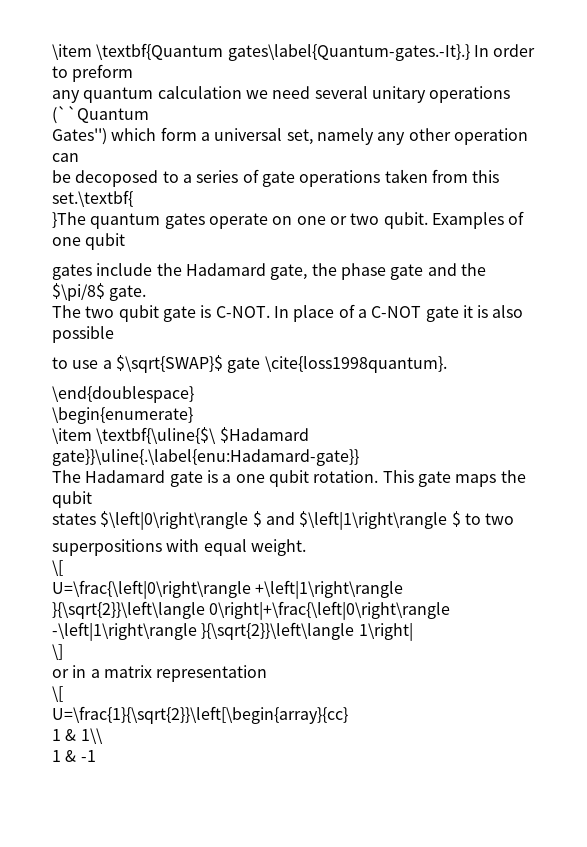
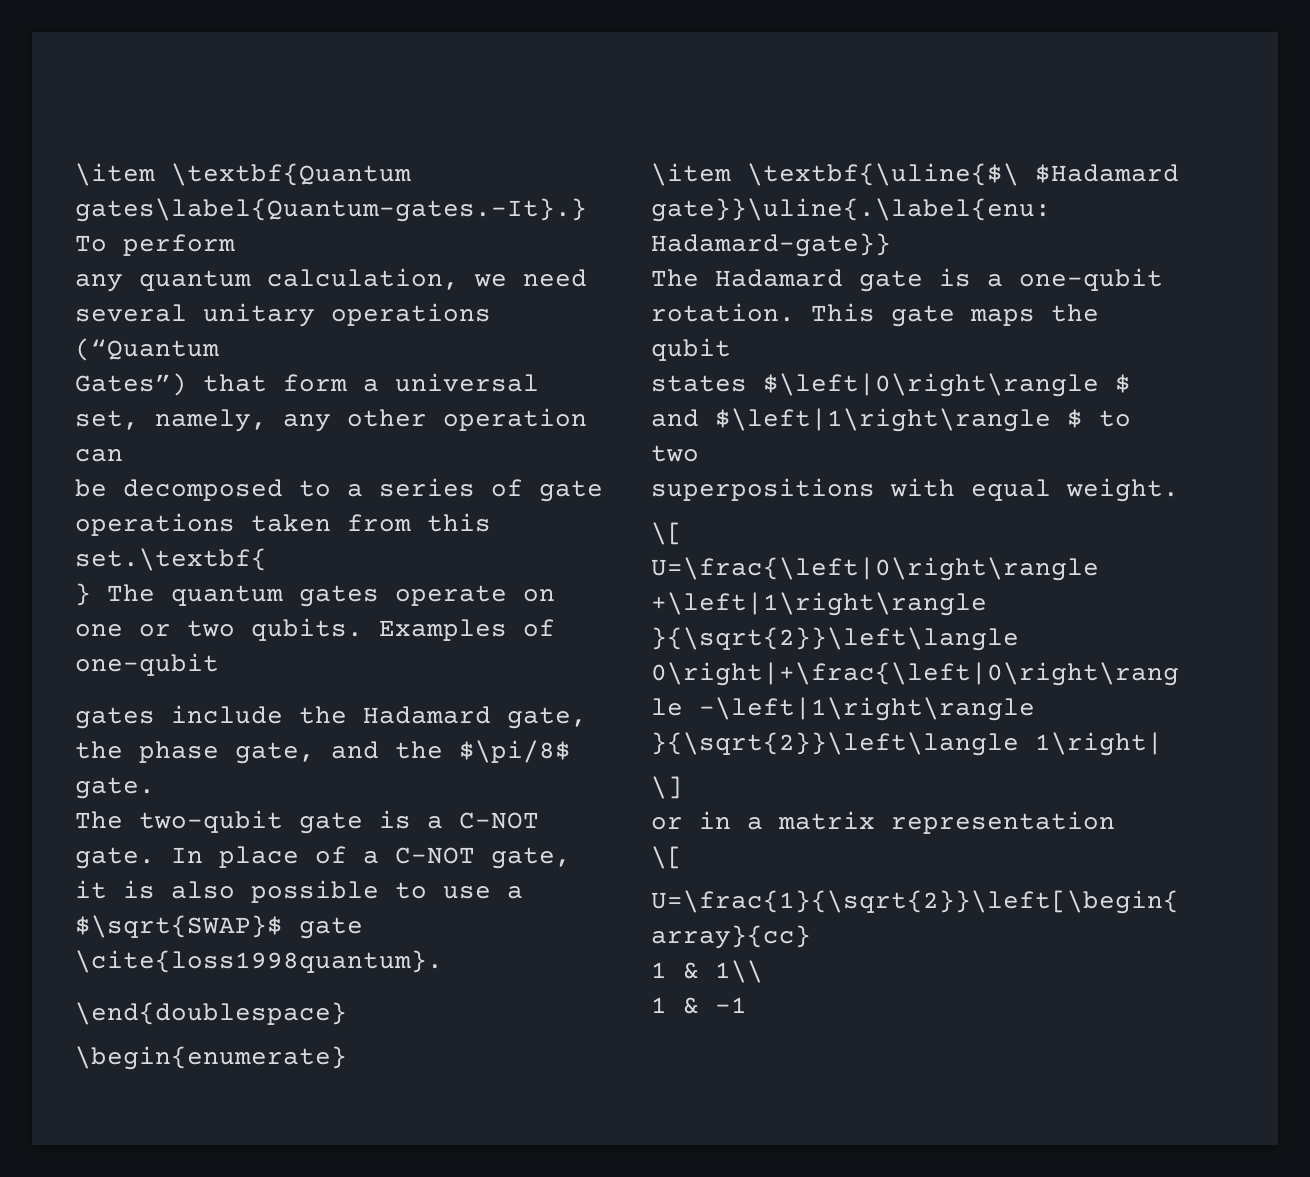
- \item \textbf{Quantum gates\label{Quantum-gates.-It}.} In order to preform
+ \item \textbf{Quantum gates\label{Quantum-gates.-It}.} To perform
- any quantum calculation we need several unitary operations (``Quantum
- Gates'') which form a universal set, namely any other operation can
+ any quantum calculation, we need several unitary operations (“Quantum
+ Gates”) that form a universal set, namely, any other operation can
- be decoposed to a series of gate operations taken from this set.\textbf{
+ be decomposed to a series of gate operations taken from this set.\textbf{
- }The quantum gates operate on one or two qubit.
+ } The quantum gates operate on one or two qubits.
- Examples of one qubit
+ Examples of one-qubit
- gates include the Hadamard gate, the phase gate and the $\pi/8$ gate.
+ gates include the Hadamard gate, the phase gate, and the $\pi/8$ gate.
- The two qubit gate is C-NOT.
+ The two-qubit gate is a C-NOT gate.
- In place of a C-NOT gate it is also possible
- to use a $\sqrt{SWAP}$ gate \cite{loss1998quantum}.
+ In place of a C-NOT gate, it is also possible to use a $\sqrt{SWAP}$ gate \cite{loss1998quantum}.
- The Hadamard gate is a one qubit rotation.
+ The Hadamard gate is a one-qubit rotation.

